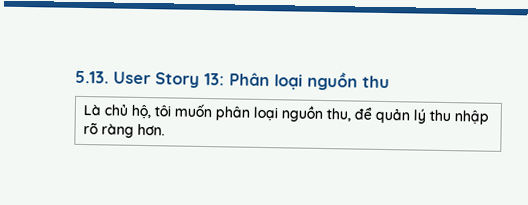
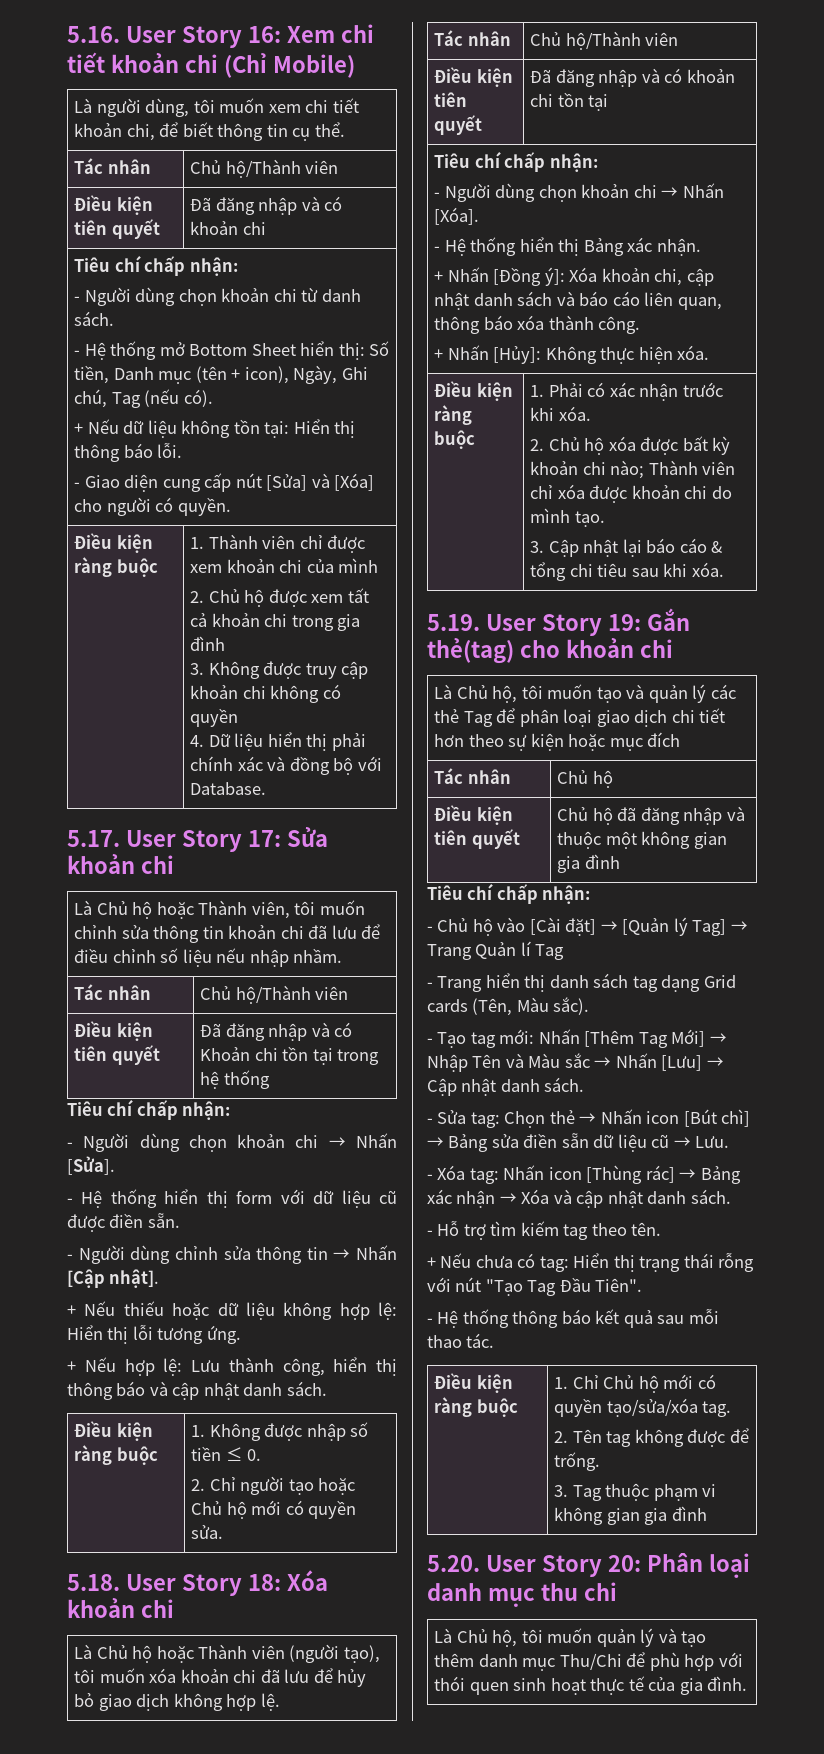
- 5.13. User Story 13: Phân loại nguồn thu
- Là chủ hộ, tôi muốn phân loại nguồn thu, để quản lý thu nhập rõ ràng hơn.
+ 5.16. User Story 16: Xem chi tiết khoản chi (Chỉ Mobile)
+ Là người dùng, tôi muốn xem chi tiết khoản chi, để biết thông tin cụ thể.
+ Tác nhân | Chủ hộ/Thành viên
+ Điều kiện tiên quyết | Đã đăng nhập và có khoản chi
+ Tiêu chí chấp nhận:
+ - Người dùng chọn khoản chi từ danh sách.
+ - Hệ thống mở Bottom Sheet hiển thị: Số tiền, Danh mục (tên + icon), Ngày, Ghi chú, Tag (nếu có).
+ + Nếu dữ liệu không tồn tại: Hiển thị thông báo lỗi.
+ - Giao diện cung cấp nút [Sửa] và [Xóa] cho người có quyền.
+ Điều kiện ràng buộc | 1. Thành viên chỉ được xem khoản chi của mình
+ 2. Chủ hộ được xem tất cả khoản chi trong gia đình
+ 3. Không được truy cập khoản chi không có quyền
+ 4. Dữ liệu hiển thị phải chính xác và đồng bộ với Database.
+ 5.17. User Story 17: Sửa khoản chi
+ Là Chủ hộ hoặc Thành viên, tôi muốn chỉnh sửa thông tin khoản chi đã lưu để điều chỉnh số liệu nếu nhập nhầm.
+ Tác nhân | Chủ hộ/Thành viên
+ Điều kiện tiên quyết | Đã đăng nhập và có Khoản chi tồn tại trong hệ thống
+ Tiêu chí chấp nhận:
+ - Người dùng chọn khoản chi → Nhấn [Sửa].
+ - Hệ thống hiển thị form với dữ liệu cũ được điền sẵn.
+ - Người dùng chỉnh sửa thông tin → Nhấn [Cập nhật].
+ + Nếu thiếu hoặc dữ liệu không hợp lệ: Hiển thị lỗi tương ứng.
+ + Nếu hợp lệ: Lưu thành công, hiển thị thông báo và cập nhật danh sách.
+ Điều kiện ràng buộc | 1. Không được nhập số tiền ≤ 0.
+ 2. Chỉ người tạo hoặc Chủ hộ mới có quyền sửa.
+ 5.18. User Story 18: Xóa khoản chi
+ Là Chủ hộ hoặc Thành viên (người tạo), tôi muốn xóa khoản chi đã lưu để hủy bỏ giao dịch không hợp lệ.
+ Tác nhân | Chủ hộ/Thành viên
+ Điều kiện tiên quyết | Đã đăng nhập và có khoản chi tồn tại
+ Tiêu chí chấp nhận:
+ - Người dùng chọn khoản chi → Nhấn [Xóa].
+ - Hệ thống hiển thị Bảng xác nhận.
+ + Nhấn [Đồng ý]: Xóa khoản chi, cập nhật danh sách và báo cáo liên quan, thông báo xóa thành công.
+ + Nhấn [Hủy]: Không thực hiện xóa.
+ Điều kiện ràng buộc | 1. Phải có xác nhận trước khi xóa.
+ 2. Chủ hộ xóa được bất kỳ khoản chi nào; Thành viên chỉ xóa được khoản chi do mình tạo.
+ 3. Cập nhật lại báo cáo & tổng chi tiêu sau khi xóa.
+ 5.19. User Story 19: Gắn thẻ(tag) cho khoản chi
+ Là Chủ hộ, tôi muốn tạo và quản lý các thẻ Tag để phân loại giao dịch chi tiết hơn theo sự kiện hoặc mục đích
+ Tác nhân | Chủ hộ
+ Điều kiện tiên quyết | Chủ hộ đã đăng nhập và thuộc một không gian gia đình
+ Tiêu chí chấp nhận:
+ - Chủ hộ vào [Cài đặt] → [Quản lý Tag] → Trang Quản lí Tag
+ - Trang hiển thị danh sách tag dạng Grid cards (Tên, Màu sắc).
+ - Tạo tag mới: Nhấn [Thêm Tag Mới] → Nhập Tên và Màu sắc → Nhấn [Lưu] → Cập nhật danh sách.
+ - Sửa tag: Chọn thẻ → Nhấn icon [Bút chì] → Bảng sửa điền sẵn dữ liệu cũ → Lưu.
+ - Xóa tag: Nhấn icon [Thùng rác] → Bảng xác nhận → Xóa và cập nhật danh sách.
+ - Hỗ trợ tìm kiếm tag theo tên.
+ + Nếu chưa có tag: Hiển thị trạng thái rỗng với nút "Tạo Tag Đầu Tiên".
+ - Hệ thống thông báo kết quả sau mỗi thao tác.
+ Điều kiện ràng buộc | 1. Chỉ Chủ hộ mới có quyền tạo/sửa/xóa tag.
+ 2. Tên tag không được để trống.
+ 3. Tag thuộc phạm vi không gian gia đình
+ 5.20. User Story 20: Phân loại danh mục thu chi
+ Là Chủ hộ, tôi muốn quản lý và tạo thêm danh mục Thu/Chi để phù hợp với thói quen sinh hoạt thực tế của gia đình.

